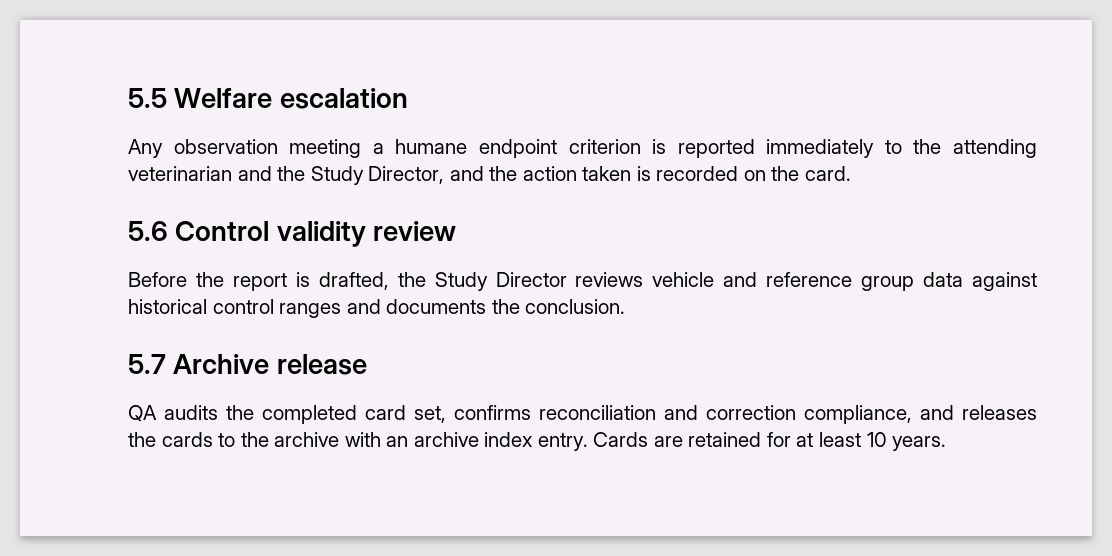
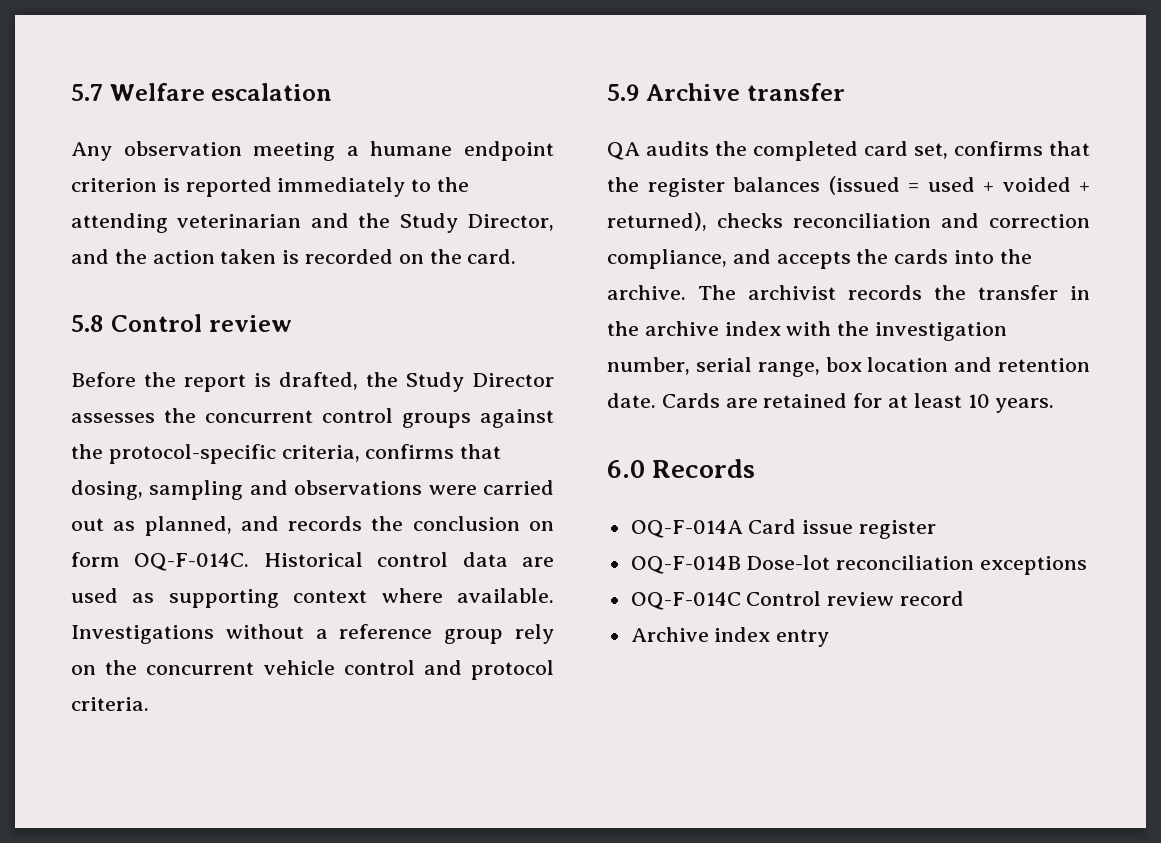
- 5.5 Welfare escalation
+ 5.7 Welfare escalation
- 5.6 Control validity review
+ 5.8 Control review
- Before the report is drafted, the Study Director reviews vehicle and reference group data against historical control ranges and documents the conclusion.
- 5.7 Archive release
+ Before the report is drafted, the Study Director assesses the concurrent control groups against the protocol-specific criteria, confirms that dosing, sampling and observations were carried out as planned, and records the conclusion on form OQ-F-014C. Historical control data are used as supporting context where available. Investigations without a reference group rely on the concurrent vehicle control and protocol criteria.
+ 5.9 Archive transfer
- QA audits the completed card set, confirms reconciliation and correction compliance, and releases the cards to the archive with an archive index entry.
+ QA audits the completed card set, confirms that the register balances (issued = used + voided + returned), checks reconciliation and correction compliance, and accepts the cards into the archive. The archivist records the transfer in the archive index with the investigation number, serial range, box location and retention date.
+ 6.0 Records
+ OQ-F-014A Card issue register
+ OQ-F-014B Dose-lot reconciliation exceptions
+ OQ-F-014C Control review record
+ Archive index entry

